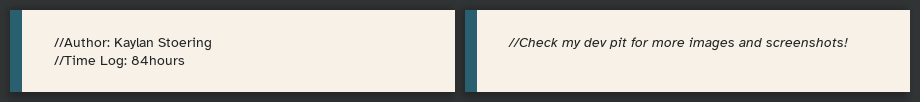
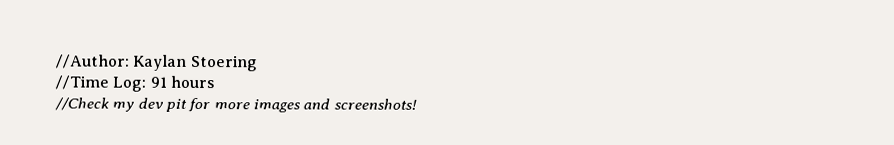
- //Time Log: 84hours
+ //Time Log: 91 hours

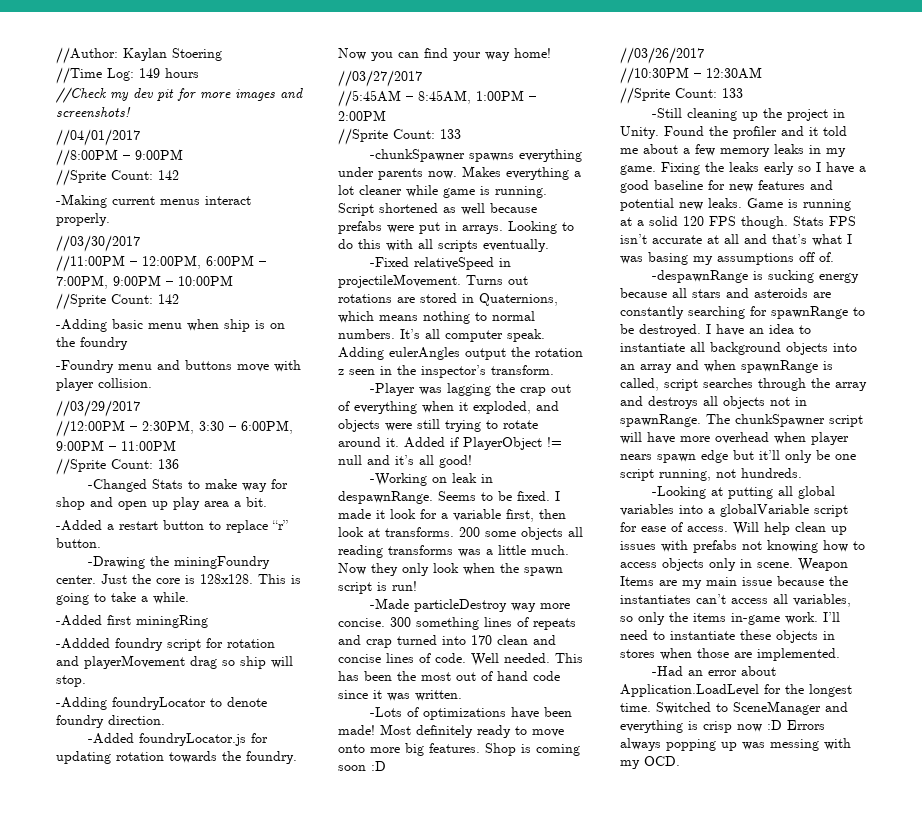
- //Time Log: 91 hours
+ //Time Log: 149 hours
+ //04/01/2017
+ //8:00PM – 9:00PM
+ //Sprite Count: 142
+ -Making current menus interact properly.
+ //03/30/2017
+ //11:00PM – 12:00PM, 6:00PM – 7:00PM, 9:00PM – 10:00PM
+ //Sprite Count: 142
+ -Adding basic menu when ship is on the foundry
+ -Foundry menu and buttons move with player collision.
+ //03/29/2017
+ //12:00PM – 2:30PM, 3:30 – 6:00PM, 9:00PM – 11:00PM
+ //Sprite Count: 136
+ -Changed Stats to make way for shop and open up play area a bit.
+ -Added a restart button to replace “r” button.
+ -Drawing the miningFoundry center. Just the core is 128x128. This is going to take a while.
+ -Added first miningRing
+ -Addded foundry script for rotation and playerMovement drag so ship will stop.
+ -Adding foundryLocator to denote foundry direction.
+ -Added foundryLocator.js for updating rotation towards the foundry. Now you can find your way home!
+ //03/27/2017
+ //5:45AM – 8:45AM, 1:00PM – 2:00PM
+ //Sprite Count: 133
+ -chunkSpawner spawns everything under parents now. Makes everything a lot cleaner while game is running. Script shortened as well because prefabs were put in arrays. Looking to do this with all scripts eventually.
+ -Fixed relativeSpeed in projectileMovement. Turns out rotations are stored in Quaternions, which means nothing to normal numbers. It’s all computer speak. Adding eulerAngles output the rotation z seen in the inspector’s transform.
+ -Player was lagging the crap out of everything when it exploded, and objects were still trying to rotate around it. Added if PlayerObject != null and it’s all good!
+ -Working on leak in despawnRange. Seems to be fixed. I made it look for a variable first, then look at transforms. 200 some objects all reading transforms was a little much. Now they only look when the spawn script is run!
+ -Made particleDestroy way more concise. 300 something lines of repeats and crap turned into 170 clean and concise lines of code. Well needed. This has been the most out of hand code since it was written.
+ -Lots of optimizations have been made! Most definitely ready to move onto more big features. Shop is coming soon :D
+ //03/26/2017
+ //10:30PM – 12:30AM
+ //Sprite Count: 133
+ -Still cleaning up the project in Unity. Found the profiler and it told me about a few memory leaks in my game. Fixing the leaks early so I have a good baseline for new features and potential new leaks. Game is running at a solid 120 FPS though. Stats FPS isn’t accurate at all and that’s what I was basing my assumptions off of.
+ -despawnRange is sucking energy because all stars and asteroids are constantly searching for spawnRange to be destroyed. I have an idea to instantiate all background objects into an array and when spawnRange is called, script searches through the array and destroys all objects not in spawnRange. The chunkSpawner script will have more overhead when player nears spawn edge but it’ll only be one script running, not hundreds.
+ -Looking at putting all global variables into a globalVariable script for ease of access. Will help clean up issues with prefabs not knowing how to access objects only in scene. Weapon Items are my main issue because the instantiates can’t access all variables, so only the items in-game work. I’ll need to instantiate these objects in stores when those are implemented.
+ -Had an error about Application.LoadLevel for the longest time. Switched to SceneManager and everything is crisp now :D Errors always popping up was messing with my OCD.

